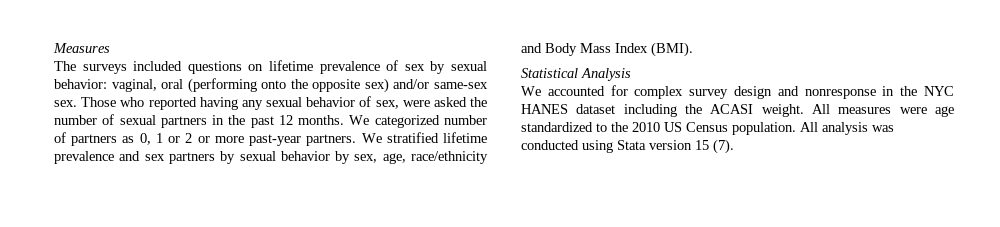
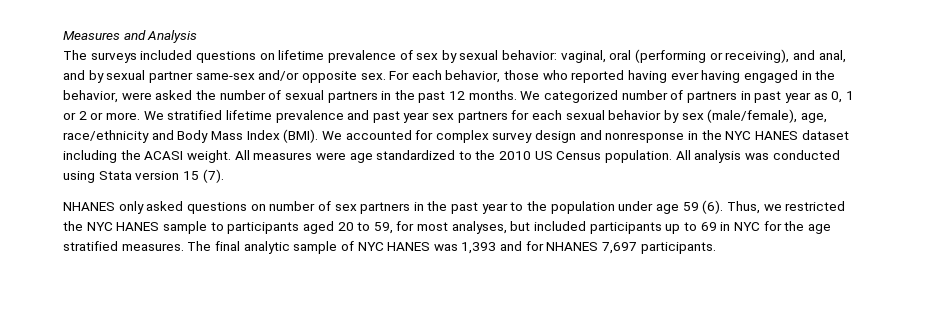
- Measures
+ Measures and Analysis
- The surveys included questions on lifetime prevalence of sex by sexual behavior: vaginal, oral (performing onto the opposite sex) and/or same-sex sex. Those who reported having any sexual behavior of sex, were asked the number of sexual partners in the past 12 months.
+ The surveys included questions on lifetime prevalence of sex by sexual behavior: vaginal, oral (performing or receiving), and anal, and by sexual partner same-sex and/or opposite sex. For each behavior, those who reported having ever having engaged in the behavior, were asked the number of sexual partners in the past 12 months.
- We categorized number of partners as 0, 1 or 2 or more past-year partners.
+ We categorized number of partners in past year as 0, 1 or 2 or more.
- We stratified lifetime prevalence and sex partners by sexual behavior by sex, age, race/ethnicity and Body Mass Index (BMI).
- Statistical Analysis
- We accounted for complex survey design and nonresponse in the NYC HANES dataset including the ACASI weight.
+ We stratified lifetime prevalence and past year sex partners for each sexual behavior by sex (male/female), age, race/ethnicity and Body Mass Index (BMI). We accounted for complex survey design and nonresponse in the NYC HANES dataset including the ACASI weight.
+ NHANES only asked questions on number of sex partners in the past year to the population under age 59 (6). Thus, we restricted the NYC HANES sample to participants aged 20 to 59, for most analyses, but included participants up to 69 in NYC for the age stratified measures. The final analytic sample of NYC HANES was 1,393 and for NHANES 7,697 participants.

